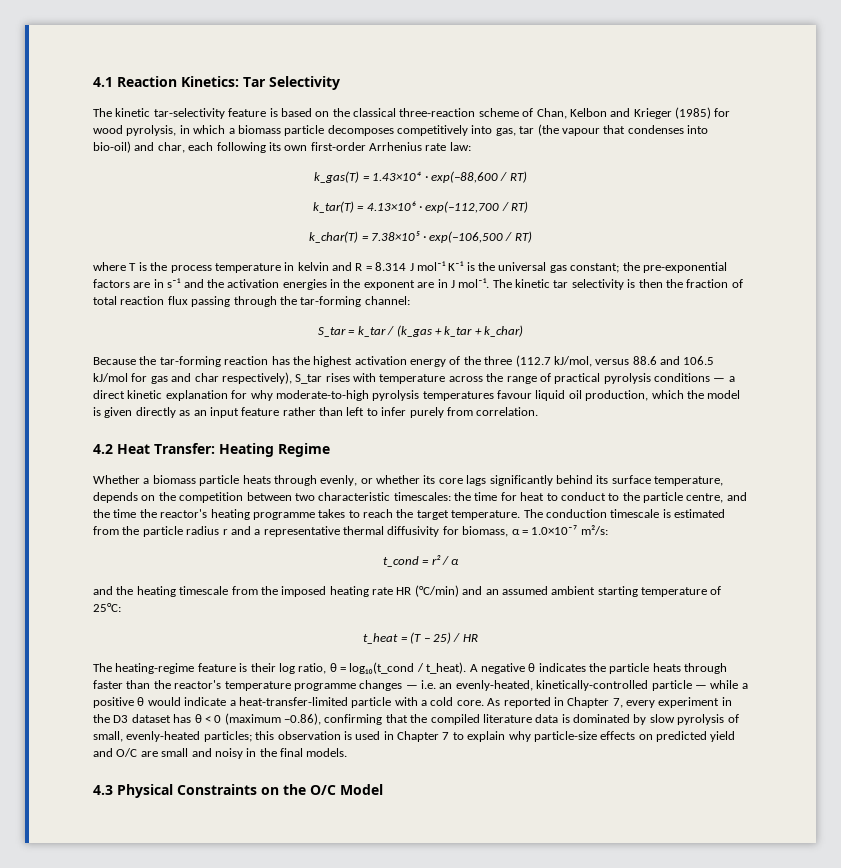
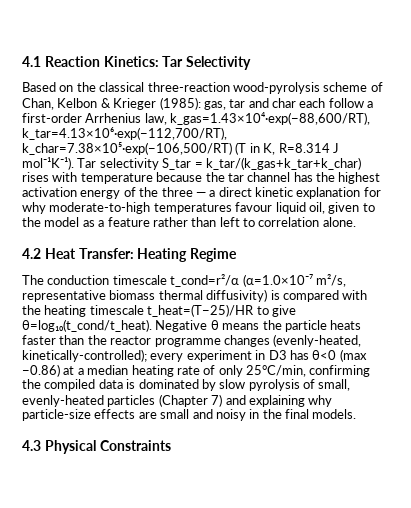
- The kinetic tar-selectivity feature is based on the classical three-reaction scheme of Chan, Kelbon and Krieger (1985) for wood pyrolysis, in which a biomass particle decomposes competitively into gas, tar (the vapour that condenses into bio-oil) and char, each following its own first-order Arrhenius rate law:
- k_gas(T) = 1.43×10⁴ · exp(−88,600 / RT)
- k_tar(T) = 4.13×10⁶ · exp(−112,700 / RT)
- k_char(T) = 7.38×10⁵ · exp(−106,500 / RT)
- where T is the process temperature in kelvin and R = 8.314 J mol⁻¹ K⁻¹ is the universal gas constant; the pre-exponential factors are in s⁻¹ and the activation energies in the exponent are in J mol⁻¹. The kinetic tar selectivity is then the fraction of total reaction flux passing through the tar-forming channel:
- S_tar = k_tar / (k_gas + k_tar + k_char)
- Because the tar-forming reaction has the highest activation energy of the three (112.7 kJ/mol, versus 88.6 and 106.5 kJ/mol for gas and char respectively), S_tar rises with temperature across the range of practical pyrolysis conditions — a direct kinetic explanation for why moderate-to-high pyrolysis temperatures favour liquid oil production, which the model is given directly as an input feature rather than left to infer purely from correlation.
+ Based on the classical three-reaction wood-pyrolysis scheme of Chan, Kelbon & Krieger (1985): gas, tar and char each follow a first-order Arrhenius law, k_gas=1.43×10⁴·exp(−88,600/RT), k_tar=4.13×10⁶·exp(−112,700/RT), k_char=7.38×10⁵·exp(−106,500/RT) (T in K, R=8.314 J mol⁻¹K⁻¹). Tar selectivity S_tar = k_tar/(k_gas+k_tar+k_char) rises with temperature because the tar channel has the highest activation energy of the three — a direct kinetic explanation for why moderate-to-high temperatures favour liquid oil, given to the model as a feature rather than left to correlation alone.
- Whether a biomass particle heats through evenly, or whether its core lags significantly behind its surface temperature, depends on the competition between two characteristic timescales: the time for heat to conduct to the particle centre, and the time the reactor's heating programme takes to reach the target temperature. The conduction timescale is estimated from the particle radius r and a representative thermal diffusivity for biomass, α = 1.0×10⁻⁷ m²/s:
- t_cond = r² / α
- and the heating timescale from the imposed heating rate HR (°C/min) and an assumed ambient starting temperature of 25°C:
- t_heat = (T − 25) / HR
- The heating-regime feature is their log ratio, θ = log₁₀(t_cond / t_heat). A negative θ indicates the particle heats through faster than the reactor's temperature programme changes — i.e. an evenly-heated, kinetically-controlled particle — while a positive θ would indicate a heat-transfer-limited particle with a cold core. As reported in Chapter 7, every experiment in the D3 dataset has θ < 0 (maximum −0.86), confirming that the compiled literature data is dominated by slow pyrolysis of small, evenly-heated particles; this observation is used in Chapter 7 to explain why particle-size effects on predicted yield and O/C are small and noisy in the final models.
+ The conduction timescale t_cond=r²/α (α=1.0×10⁻⁷ m²/s, representative biomass thermal diffusivity) is compared with the heating timescale t_heat=(T−25)/HR to give θ=log₁₀(t_cond/t_heat). Negative θ means the particle heats faster than the reactor programme changes (evenly-heated, kinetically-controlled); every experiment in D3 has θ<0 (max −0.86) at a median heating rate of only 25°C/min, confirming the compiled data is dominated by slow pyrolysis of small, evenly-heated particles (Chapter 7) and explaining why particle-size effects are small and noisy in the final models.
- 4.3 Physical Constraints on the O/C Model
+ 4.3 Physical Constraints

